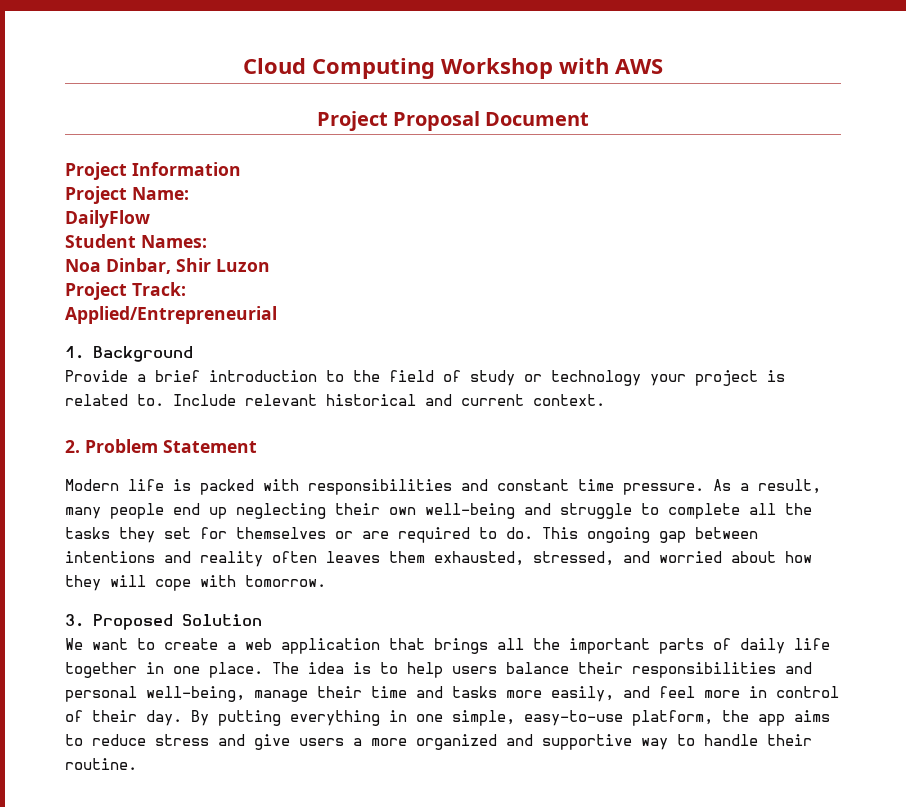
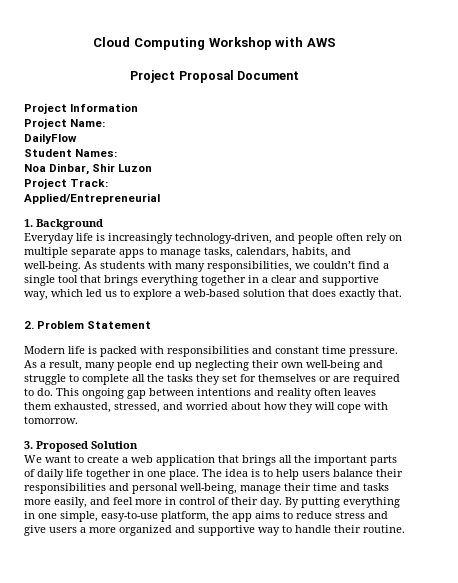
- Provide a brief introduction to the field of study or technology your project is related to. Include relevant historical and current context.
+ Everyday life is increasingly technology-driven, and people often rely on multiple separate apps to manage tasks, calendars, habits, and well-being. As students with many responsibilities, we couldn’t find a single tool that brings everything together in a clear and supportive way, which led us to explore a web-based solution that does exactly that.

